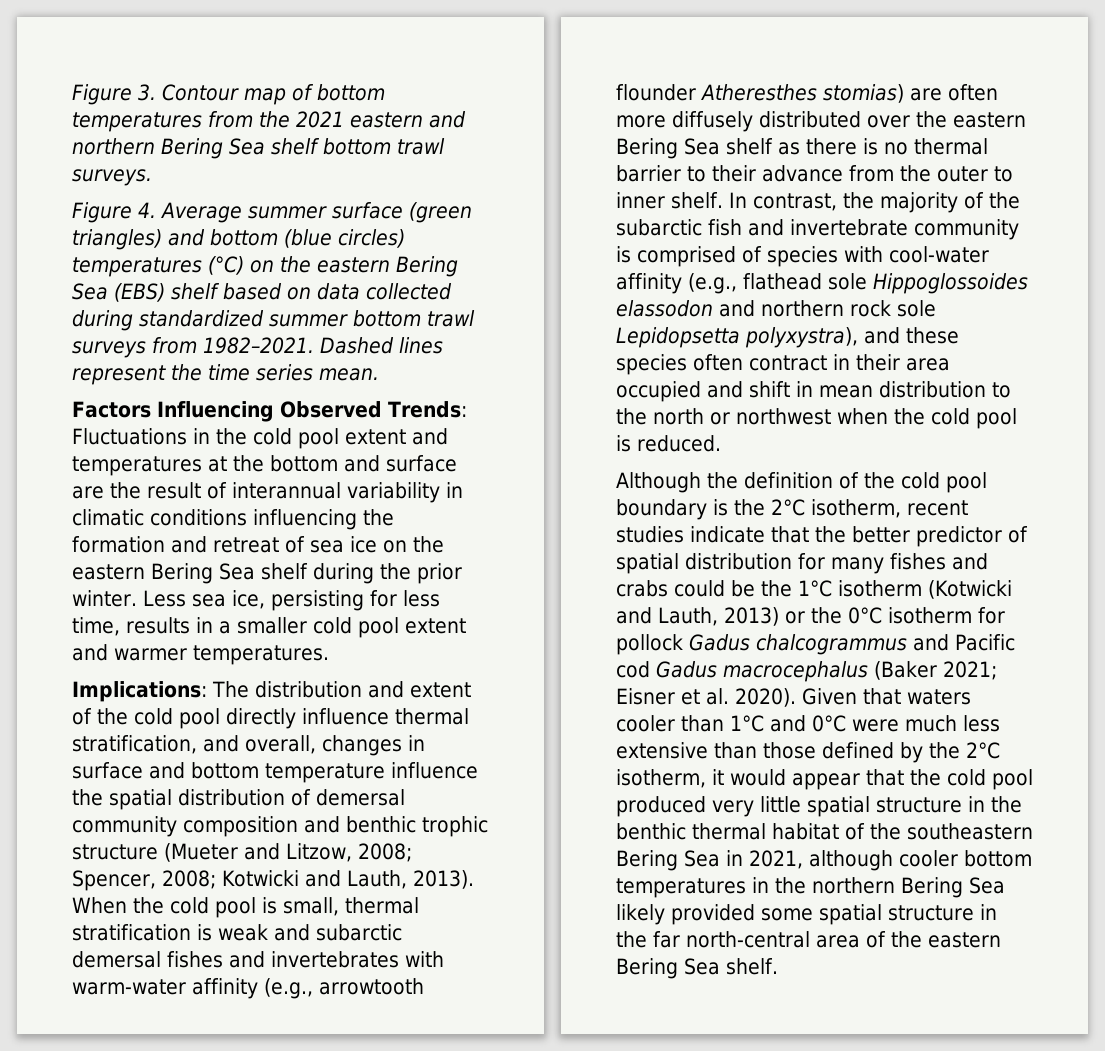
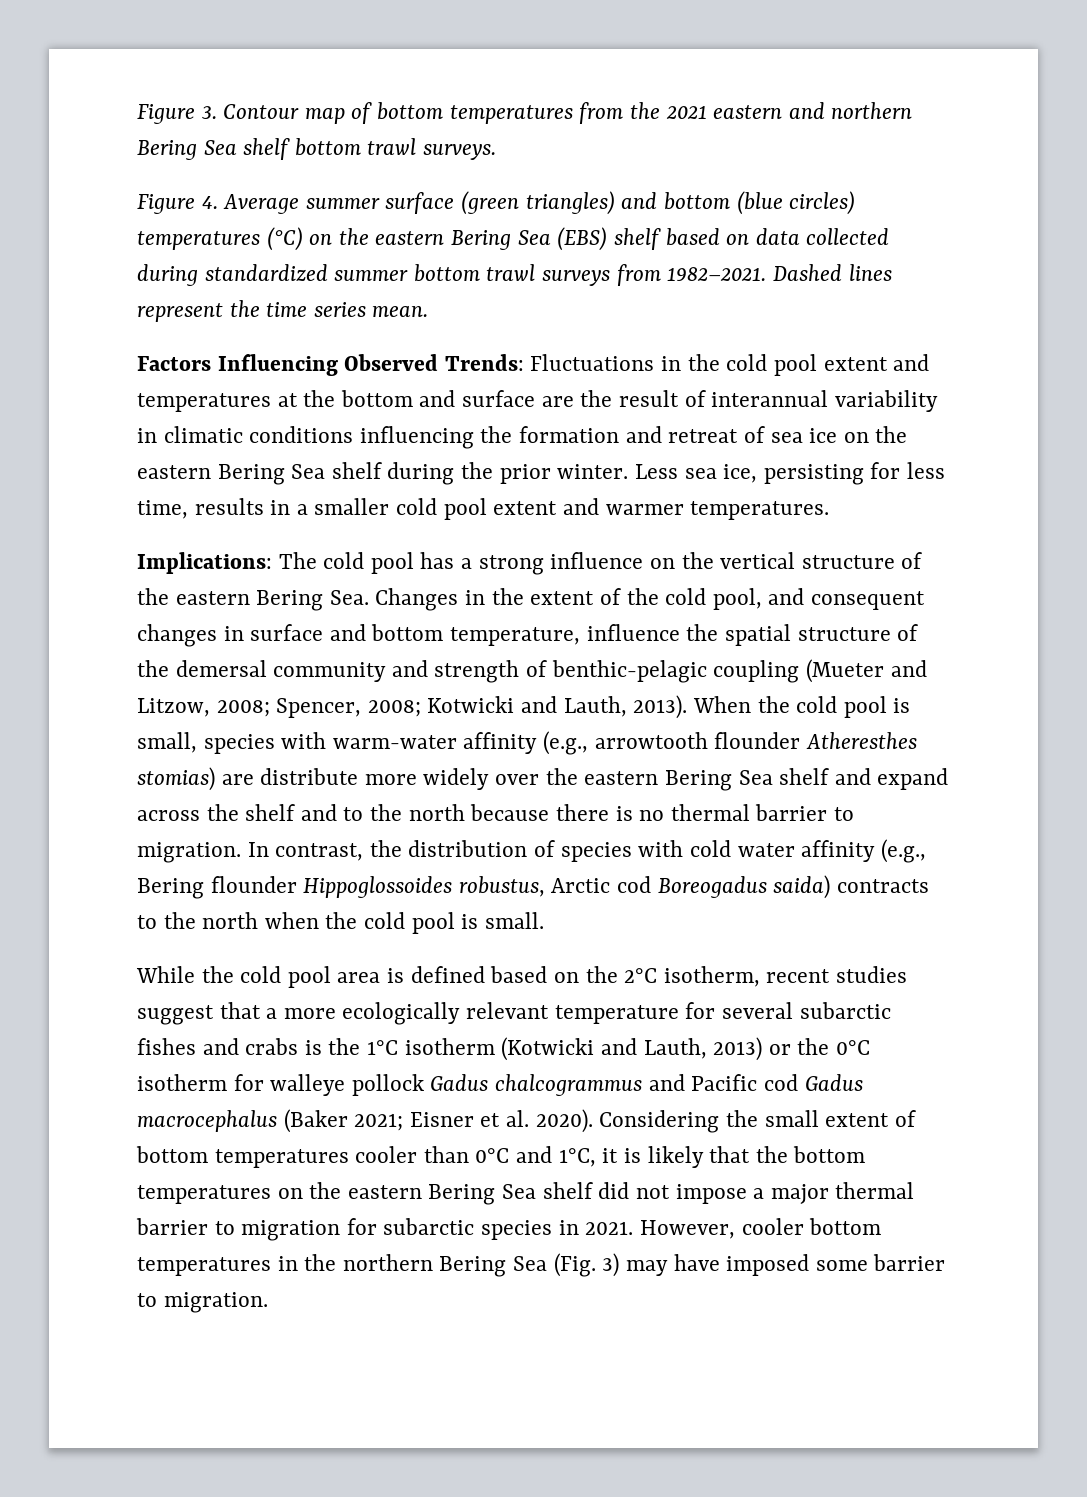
- Implications: The distribution and extent of the cold pool directly influence thermal stratification, and overall, changes in surface and bottom temperature influence the spatial distribution of demersal community composition and benthic trophic structure (Mueter and Litzow, 2008; Spencer, 2008; Kotwicki and Lauth, 2013).
+ Implications: The cold pool has a strong influence on the vertical structure of the eastern Bering Sea. Changes in the extent of the cold pool, and consequent changes in surface and bottom temperature, influence the spatial structure of the demersal community and strength of benthic-pelagic coupling (Mueter and Litzow, 2008; Spencer, 2008; Kotwicki and Lauth, 2013).
- When the cold pool is small, thermal stratification is weak and subarctic demersal fishes and invertebrates with warm-water affinity (e.g., arrowtooth flounder Atheresthes stomias) are often more diffusely distributed over the eastern Bering Sea shelf as there is no thermal barrier to their advance from the outer to inner shelf. In contrast, the majority of the subarctic fish and invertebrate community is comprised of species with cool-water affinity (e.g., flathead sole Hippoglossoides elassodon and northern rock sole Lepidopsetta polyxystra), and these species often contract in their area occupied and shift in mean distribution to the north or northwest when the cold pool is reduced.
- Although the definition of the cold pool boundary is the 2°C isotherm, recent studies indicate that the better predictor of spatial distribution for many fishes and crabs could be the 1°C isotherm (Kotwicki and Lauth, 2013) or the 0°C isotherm for pollock Gadus chalcogrammus and Pacific cod Gadus macrocephalus (Baker 2021;
+ When the cold pool is small, species with warm-water affinity (e.g., arrowtooth flounder Atheresthes stomias) are distribute more widely over the eastern Bering Sea shelf and expand across the shelf and to the north because there is no thermal barrier to migration. In contrast, the distribution of species with cold water affinity (e.g., Bering flounder Hippoglossoides robustus, Arctic cod Boreogadus saida) contracts to the north when the cold pool is small.
+ While the cold pool area is defined based on the 2°C isotherm, recent studies suggest that a more ecologically relevant temperature for several subarctic fishes and crabs is the 1°C isotherm (Kotwicki and Lauth, 2013) or the 0°C isotherm for walleye pollock Gadus chalcogrammus and Pacific cod Gadus macrocephalus (Baker 2021;
- Given that waters cooler than 1°C and 0°C were much less extensive than those defined by the 2°C isotherm, it would appear that the cold pool produced very little spatial structure in the benthic thermal habitat of the southeastern Bering Sea in 2021, although cooler bottom temperatures in the northern Bering Sea likely provided some spatial structure in the far north-central area of the eastern Bering Sea shelf.
+ Considering the small extent of bottom temperatures cooler than 0°C and 1°C, it is likely that the bottom temperatures on the eastern Bering Sea shelf did not impose a major thermal barrier to migration for subarctic species in 2021. However, cooler bottom temperatures in the northern Bering Sea (Fig. 3) may have imposed some barrier to migration.

